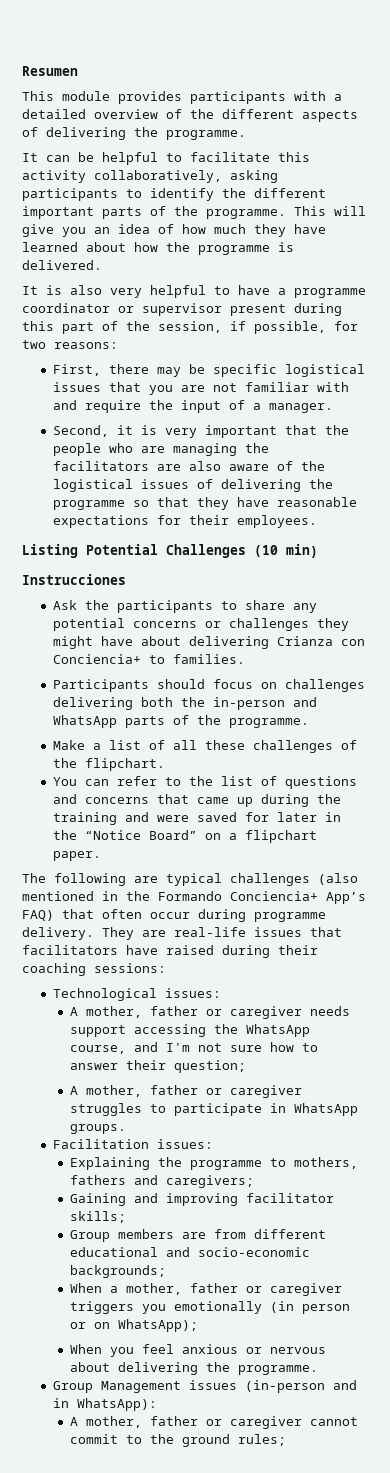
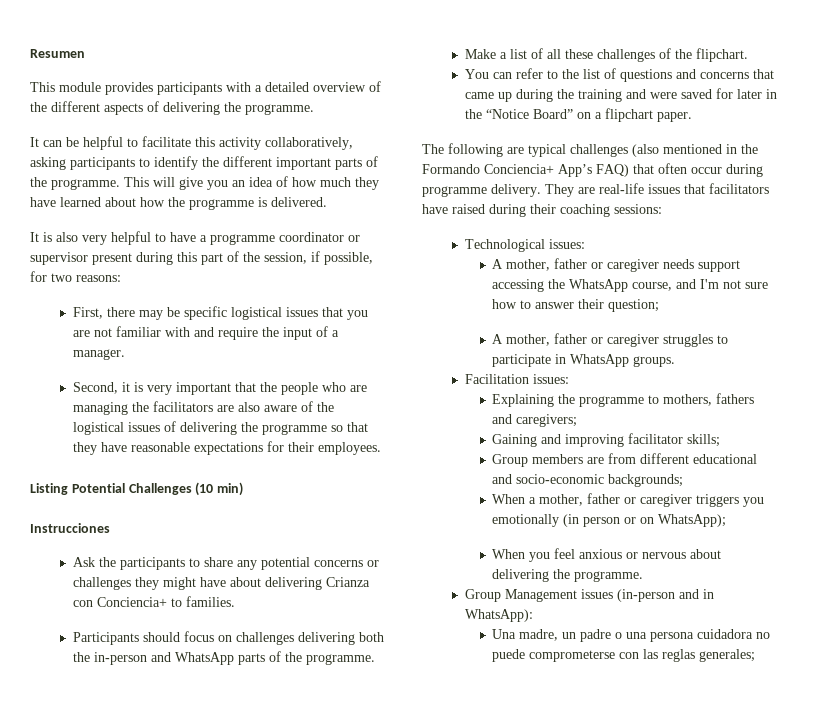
- A mother, father or caregiver cannot commit to the ground rules;
+ Una madre, un padre o una persona cuidadora no puede comprometerse con las reglas generales;

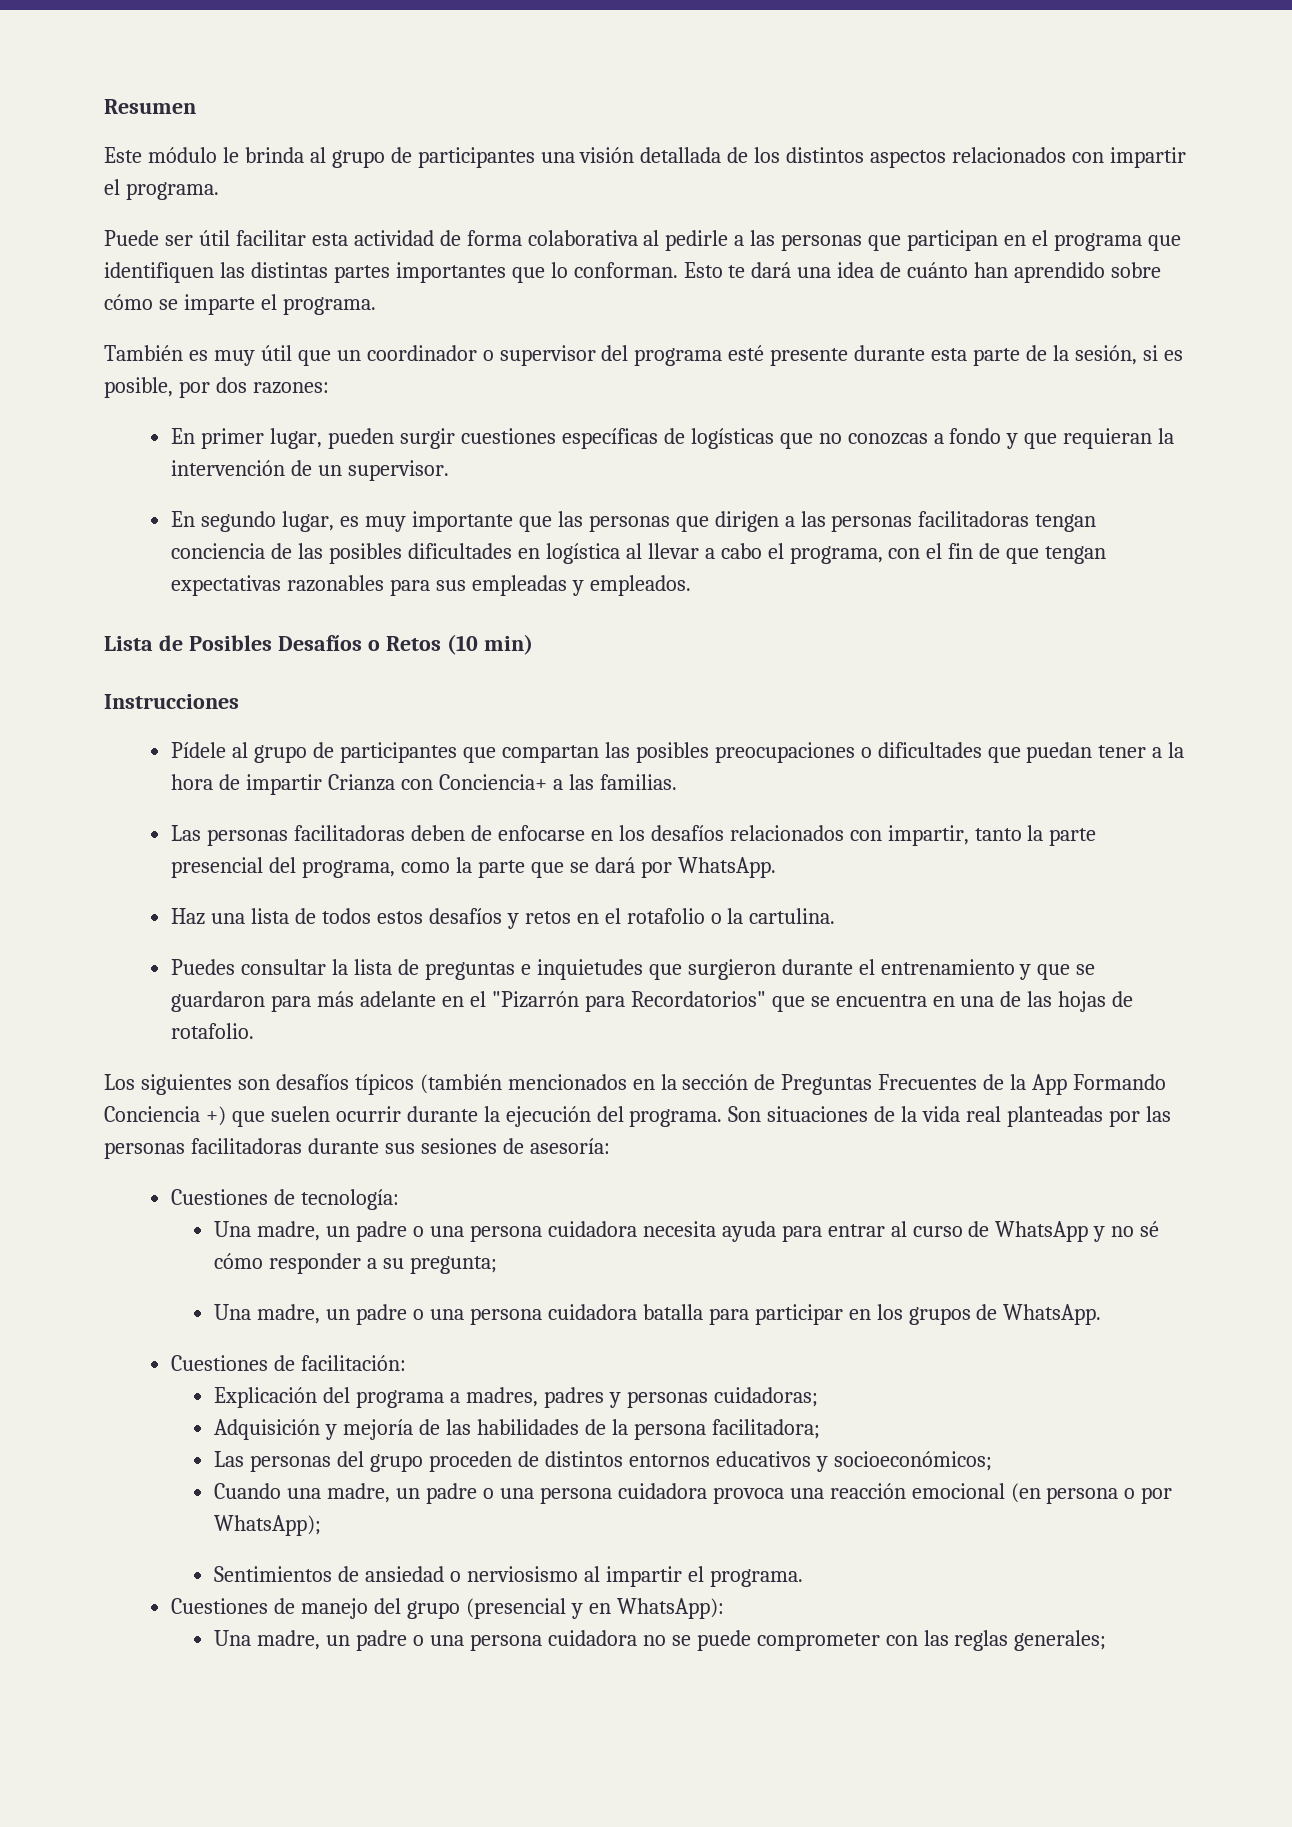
- This module provides participants with a detailed overview of the different aspects of delivering the programme.
- It can be helpful to facilitate this activity collaboratively, asking participants to identify the different important parts of the programme. This will give you an idea of how much they have learned about how the programme is delivered.
- It is also very helpful to have a programme coordinator or supervisor present during this part of the session, if possible, for two reasons:
- First, there may be specific logistical issues that you are not familiar with and require the input of a manager.
- Second, it is very important that the people who are managing the facilitators are also aware of the logistical issues of delivering the programme so that they have reasonable expectations for their employees.
- Listing Potential Challenges (10 min)
+ Este módulo le brinda al grupo de participantes una visión detallada de los distintos aspectos relacionados con impartir el programa.
+ Puede ser útil facilitar esta actividad de forma colaborativa al pedirle a las personas que participan en el programa que identifiquen las distintas partes importantes que lo conforman. Esto te dará una idea de cuánto han aprendido sobre cómo se imparte el programa.
+ También es muy útil que un coordinador o supervisor del programa esté presente durante esta parte de la sesión, si es posible, por dos razones:
+ En primer lugar, pueden surgir cuestiones específicas de logísticas que no conozcas a fondo y que requieran la intervención de un supervisor.
+ En segundo lugar, es muy importante que las personas que dirigen a las personas facilitadoras tengan conciencia de las posibles dificultades en logística al llevar a cabo el programa, con el fin de que tengan expectativas razonables para sus empleadas y empleados.
+ Lista de Posibles Desafíos o Retos (10 min)
  Instrucciones
- Ask the participants to share any potential concerns or challenges they might have about delivering Crianza con Conciencia+ to families.
- Participants should focus on challenges delivering both the in-person and WhatsApp parts of the programme.
- Make a list of all these challenges of the flipchart.
- You can refer to the list of questions and concerns that came up during the training and were saved for later in the “Notice Board” on a flipchart paper.
- The following are typical challenges (also mentioned in the Formando Conciencia+ App’s FAQ) that often occur during programme delivery. They are real-life issues that facilitators have raised during their coaching sessions:
- Technological issues:
- A mother, father or caregiver needs support accessing the WhatsApp course, and I'm not sure how to answer their question;
- A mother, father or caregiver struggles to participate in WhatsApp groups.
- Facilitation issues:
- Explaining the programme to mothers, fathers and caregivers;
- Gaining and improving facilitator skills;
- Group members are from different educational and socio-economic backgrounds;
- When a mother, father or caregiver triggers you emotionally (in person or on WhatsApp);
- When you feel anxious or nervous about delivering the programme.
- Group Management issues (in-person and in WhatsApp):
+ Pídele al grupo de participantes que compartan las posibles preocupaciones o dificultades que puedan tener a la hora de impartir Crianza con Conciencia+ a las familias.
+ Las personas facilitadoras deben de enfocarse en los desafíos relacionados con impartir, tanto la parte presencial del programa, como la parte que se dará por WhatsApp.
+ Haz una lista de todos estos desafíos y retos en el rotafolio o la cartulina.
+ Puedes consultar la lista de preguntas e inquietudes que surgieron durante el entrenamiento y que se guardaron para más adelante en el "Pizarrón para Recordatorios" que se encuentra en una de las hojas de rotafolio.
+ Los siguientes son desafíos típicos (también mencionados en la sección de Preguntas Frecuentes de la App Formando Conciencia +) que suelen ocurrir durante la ejecución del programa. Son situaciones de la vida real planteadas por las personas facilitadoras durante sus sesiones de asesoría:
+ Cuestiones de tecnología:
+ Una madre, un padre o una persona cuidadora necesita ayuda para entrar al curso de WhatsApp y no sé cómo responder a su pregunta;
+ Una madre, un padre o una persona cuidadora batalla para participar en los grupos de WhatsApp.
+ Cuestiones de facilitación:
+ Explicación del programa a madres, padres y personas cuidadoras;
+ Adquisición y mejoría de las habilidades de la persona facilitadora;
+ Las personas del grupo proceden de distintos entornos educativos y socioeconómicos;
+ Cuando una madre, un padre o una persona cuidadora provoca una reacción emocional (en persona o por WhatsApp);
+ Sentimientos de ansiedad o nerviosismo al impartir el programa.
+ Cuestiones de manejo del grupo (presencial y en WhatsApp):
- Una madre, un padre o una persona cuidadora no puede comprometerse con las reglas generales;
+ Una madre, un padre o una persona cuidadora no se puede comprometer con las reglas generales;

